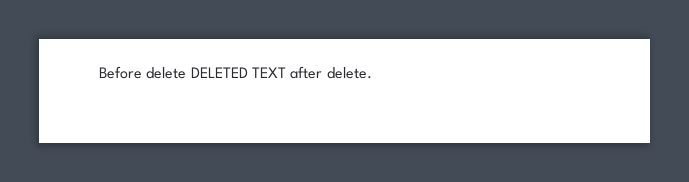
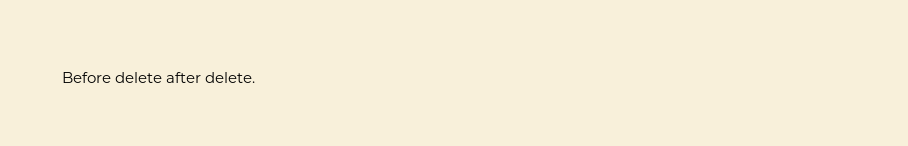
- Before delete DELETED TEXT after delete.
+ Before delete after delete.

